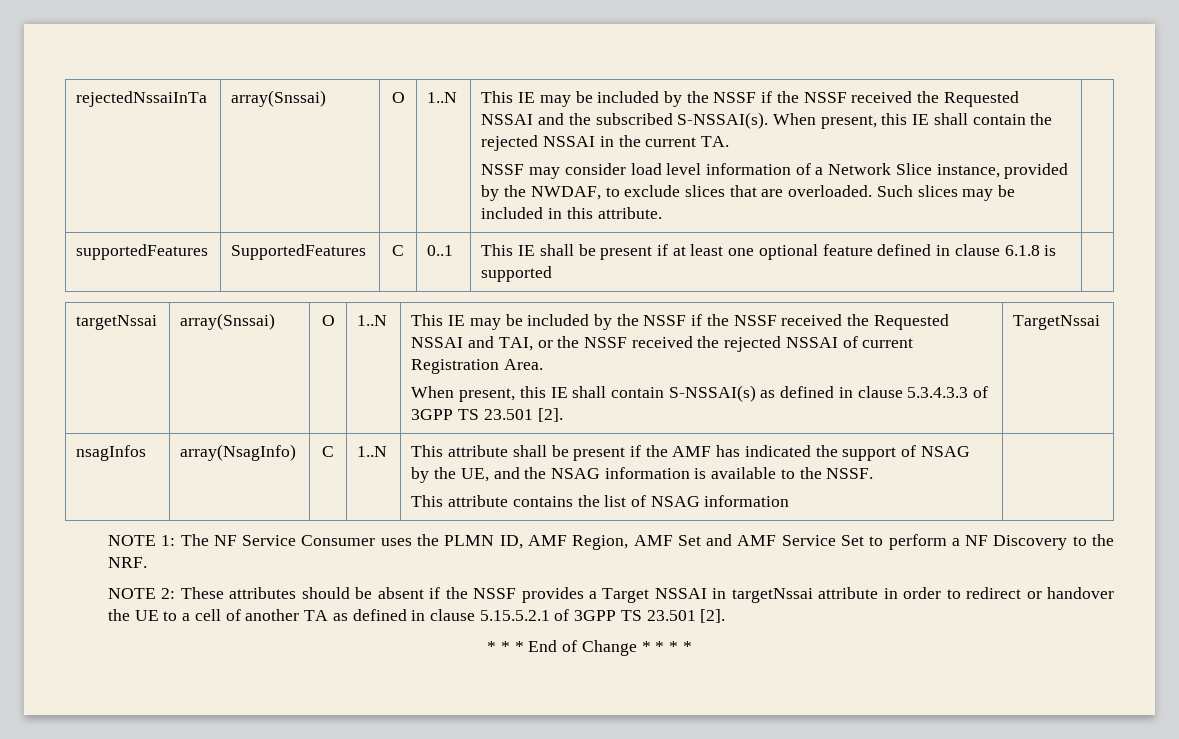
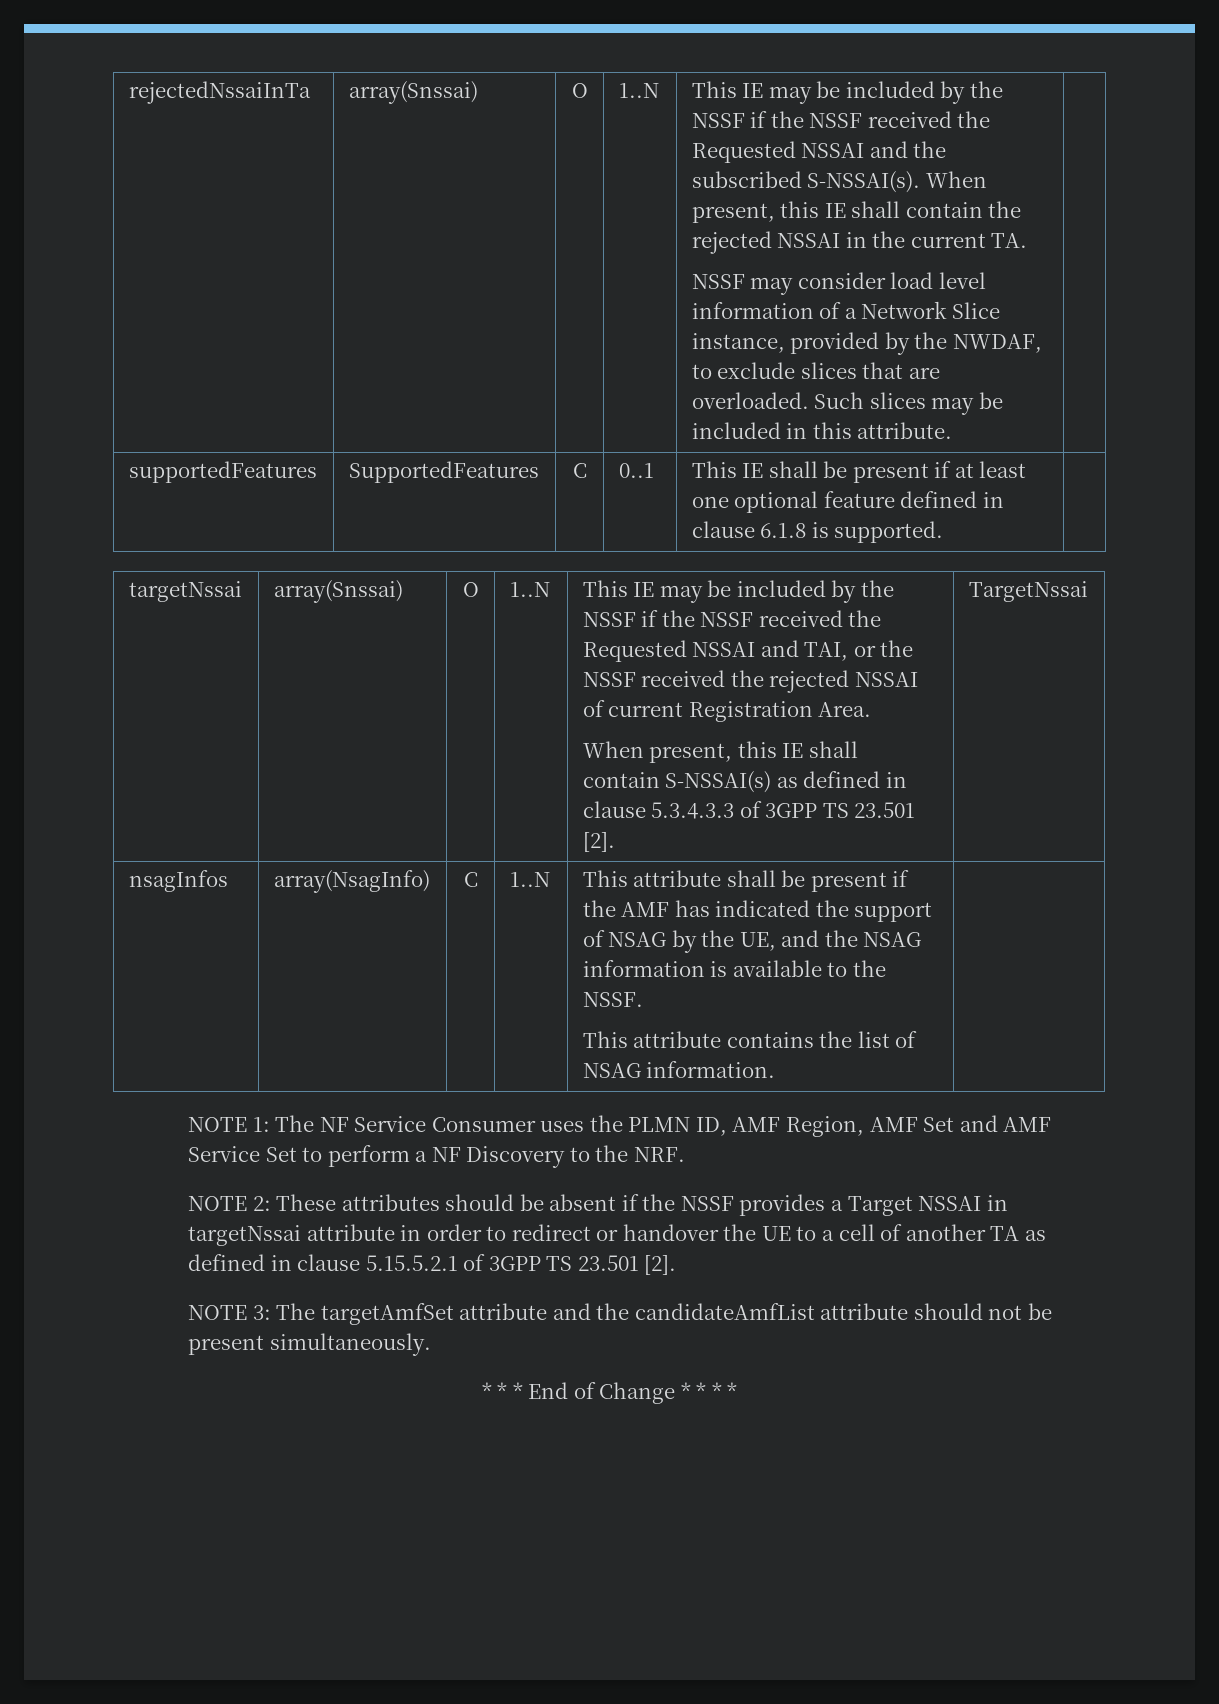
- supportedFeatures | SupportedFeatures | C | 0..1 | This IE shall be present if at least one optional feature defined in clause 6.1.8 is supported |
+ supportedFeatures | SupportedFeatures | C | 0..1 | This IE shall be present if at least one optional feature defined in clause 6.1.8 is supported. |
  nsagInfos | array(NsagInfo) | C | 1..N | This attribute shall be present if the AMF has indicated the support of NSAG by the UE, and the NSAG information is available to the NSSF.
- This attribute contains the list of NSAG information |
+ This attribute contains the list of NSAG information. |
+ NOTE 3: The targetAmfSet attribute and the candidateAmfList attribute should not be present simultaneously.

